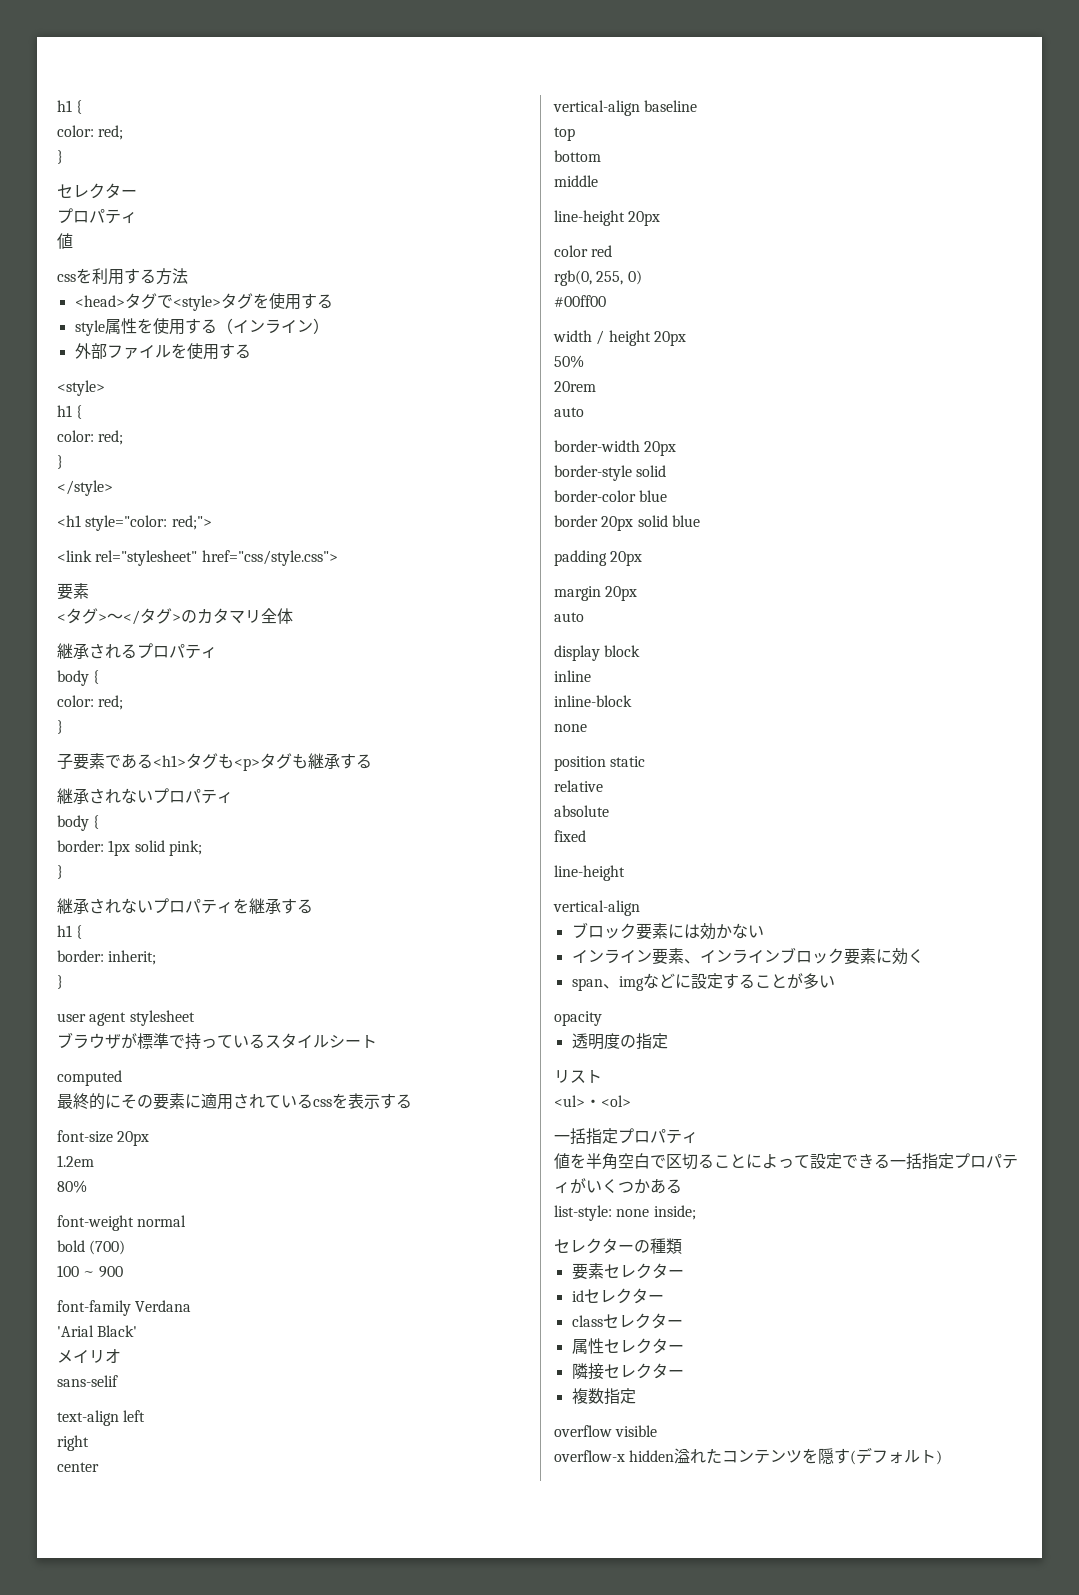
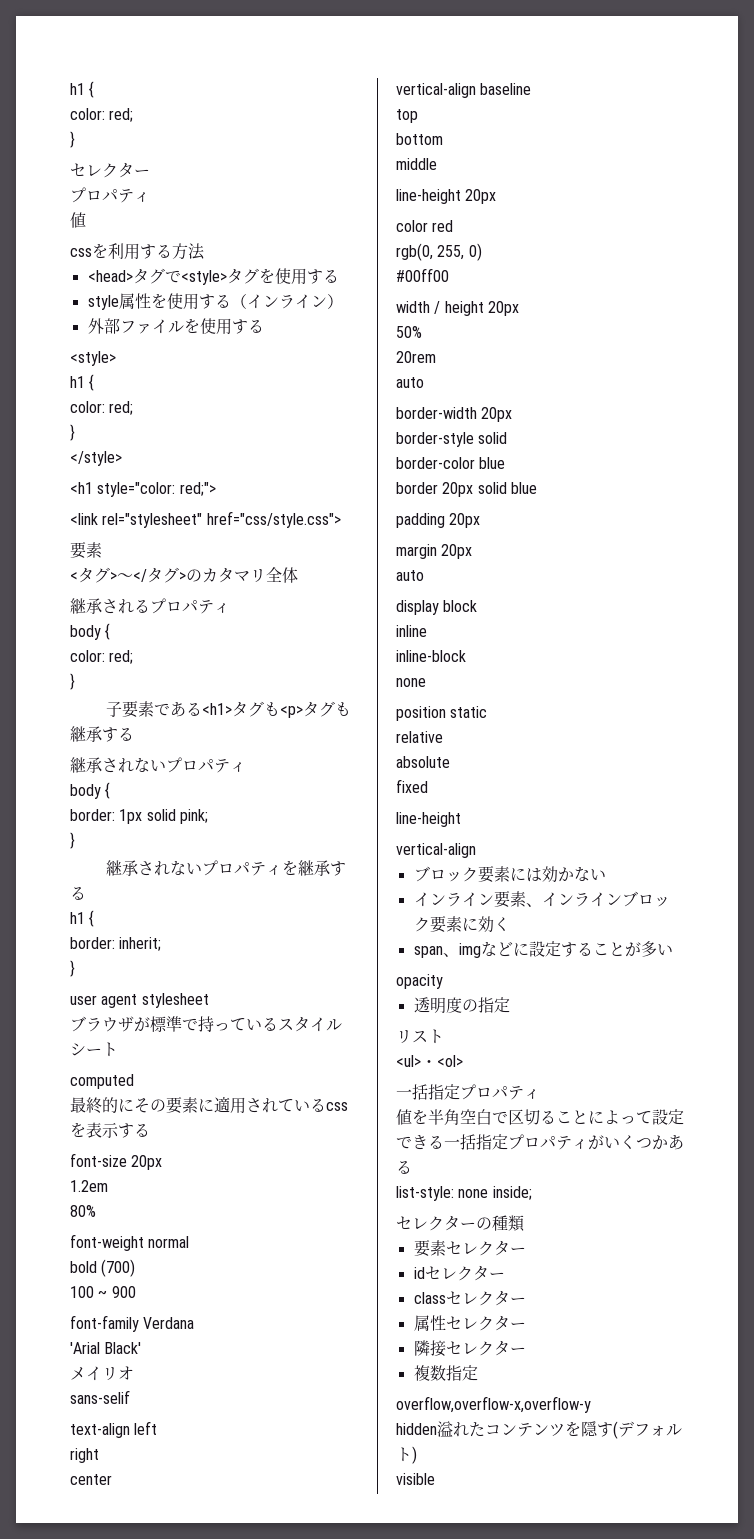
- overflow visible
- overflow-x hidden溢れたコンテンツを隠す(デフォルト)
+ overflow,overflow-x,overflow-y
+ hidden溢れたコンテンツを隠す(デフォルト)
+ visible

